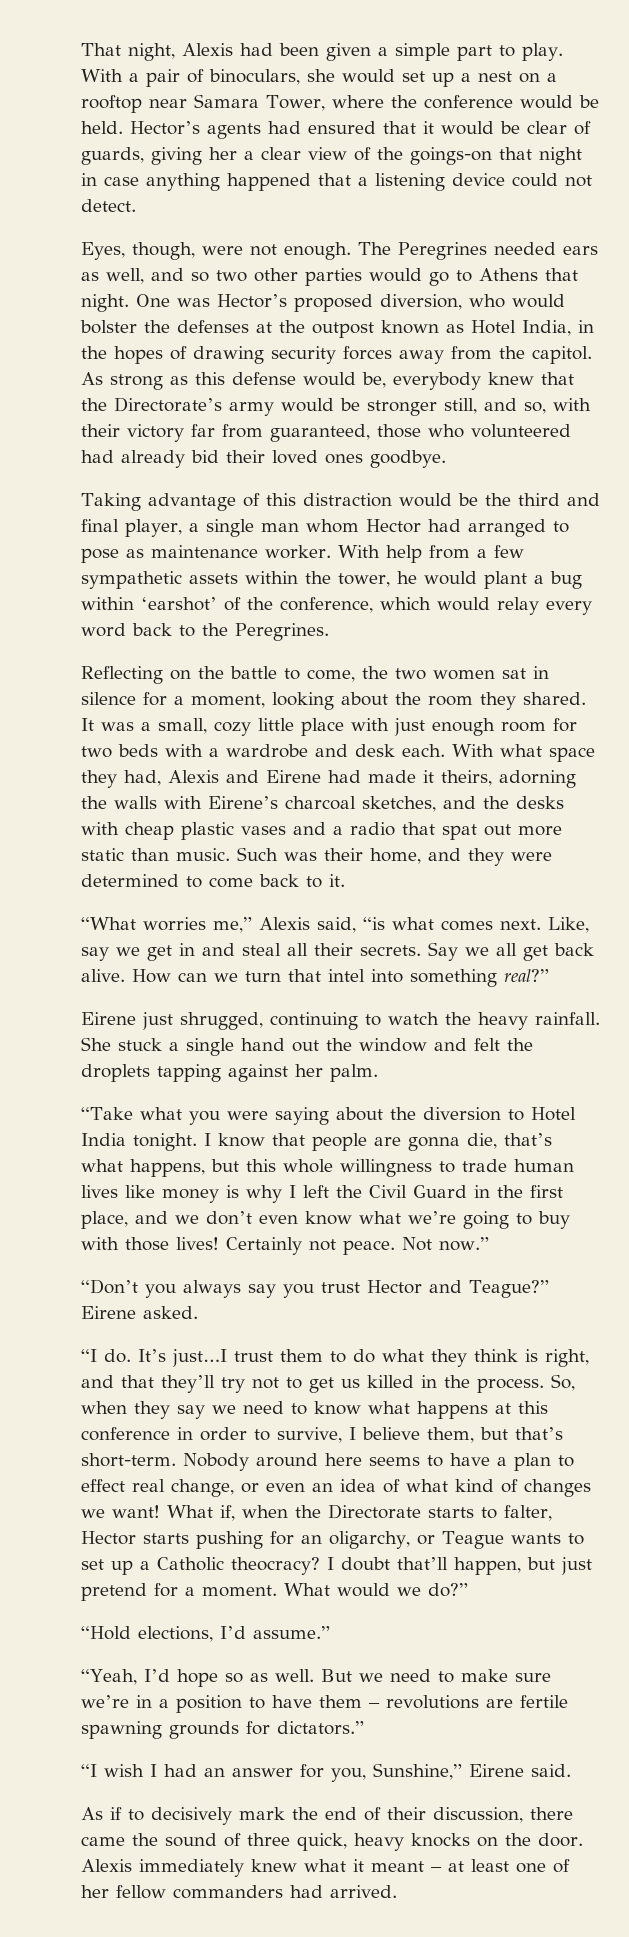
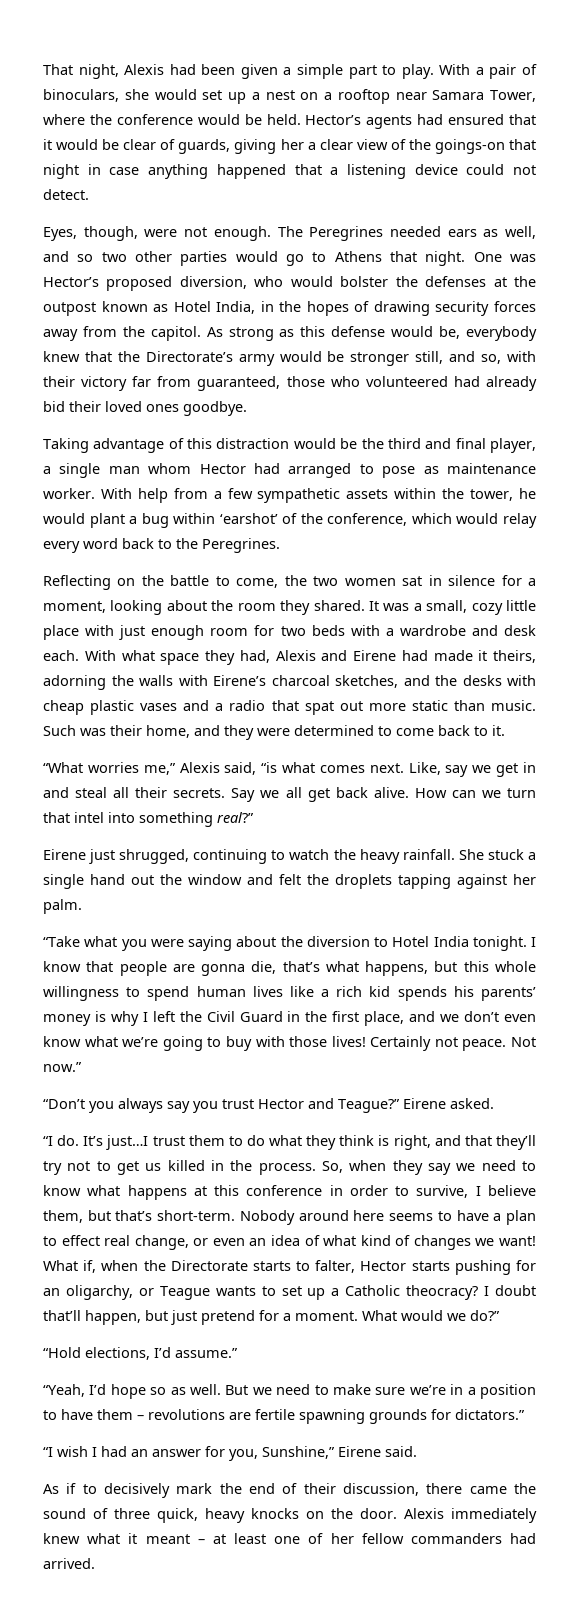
- I know that people are gonna die, that’s what happens, but this whole willingness to trade human lives like money is why I left the Civil Guard in the first place, and we don’t even know what we’re going to buy with those lives!
+ I know that people are gonna die, that’s what happens, but this whole willingness to spend human lives like a rich kid spends his parents’ money is why I left the Civil Guard in the first place, and we don’t even know what we’re going to buy with those lives!

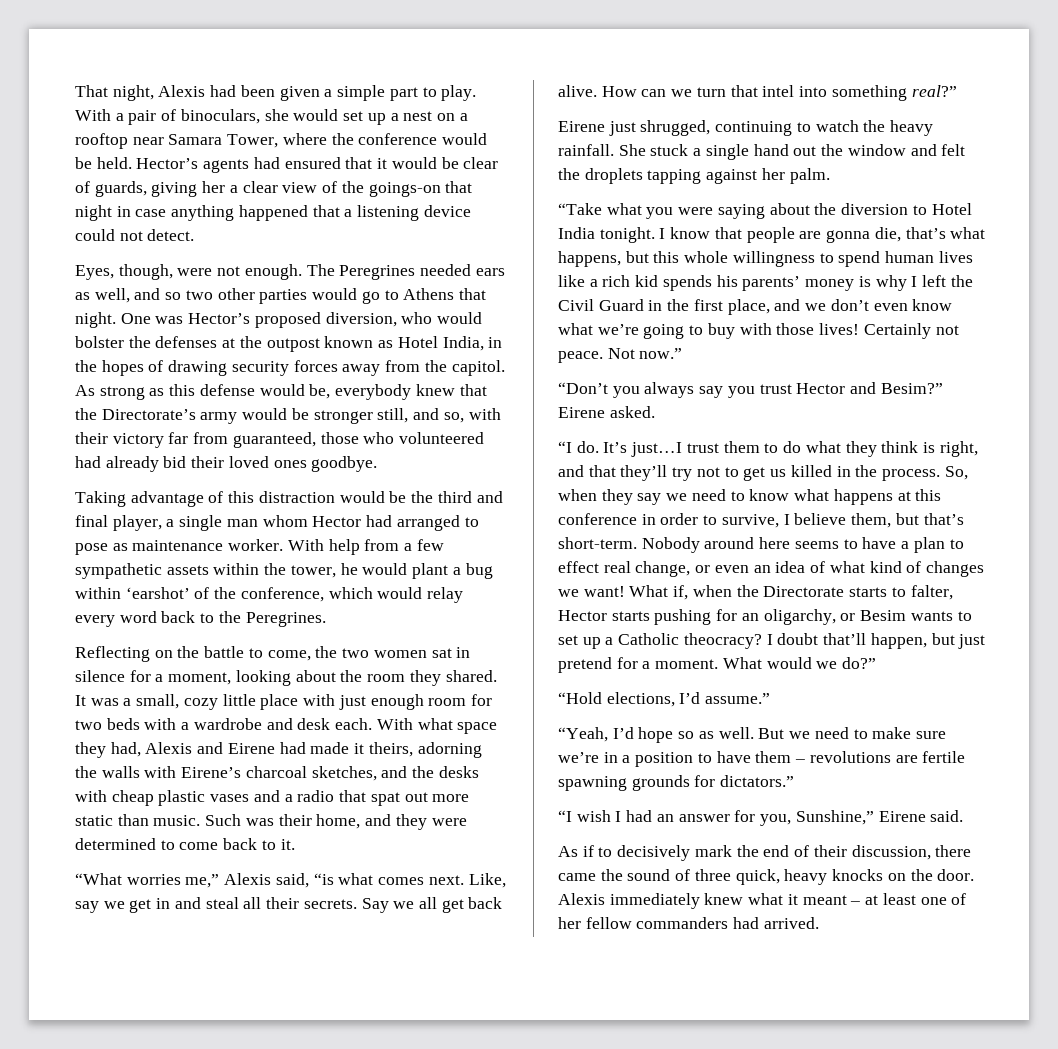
- “Don’t you always say you trust Hector and Teague?”
+ “Don’t you always say you trust Hector and Besim?”
- What if, when the Directorate starts to falter, Hector starts pushing for an oligarchy, or Teague wants to set up a Catholic theocracy?
+ What if, when the Directorate starts to falter, Hector starts pushing for an oligarchy, or Besim wants to set up a Catholic theocracy?

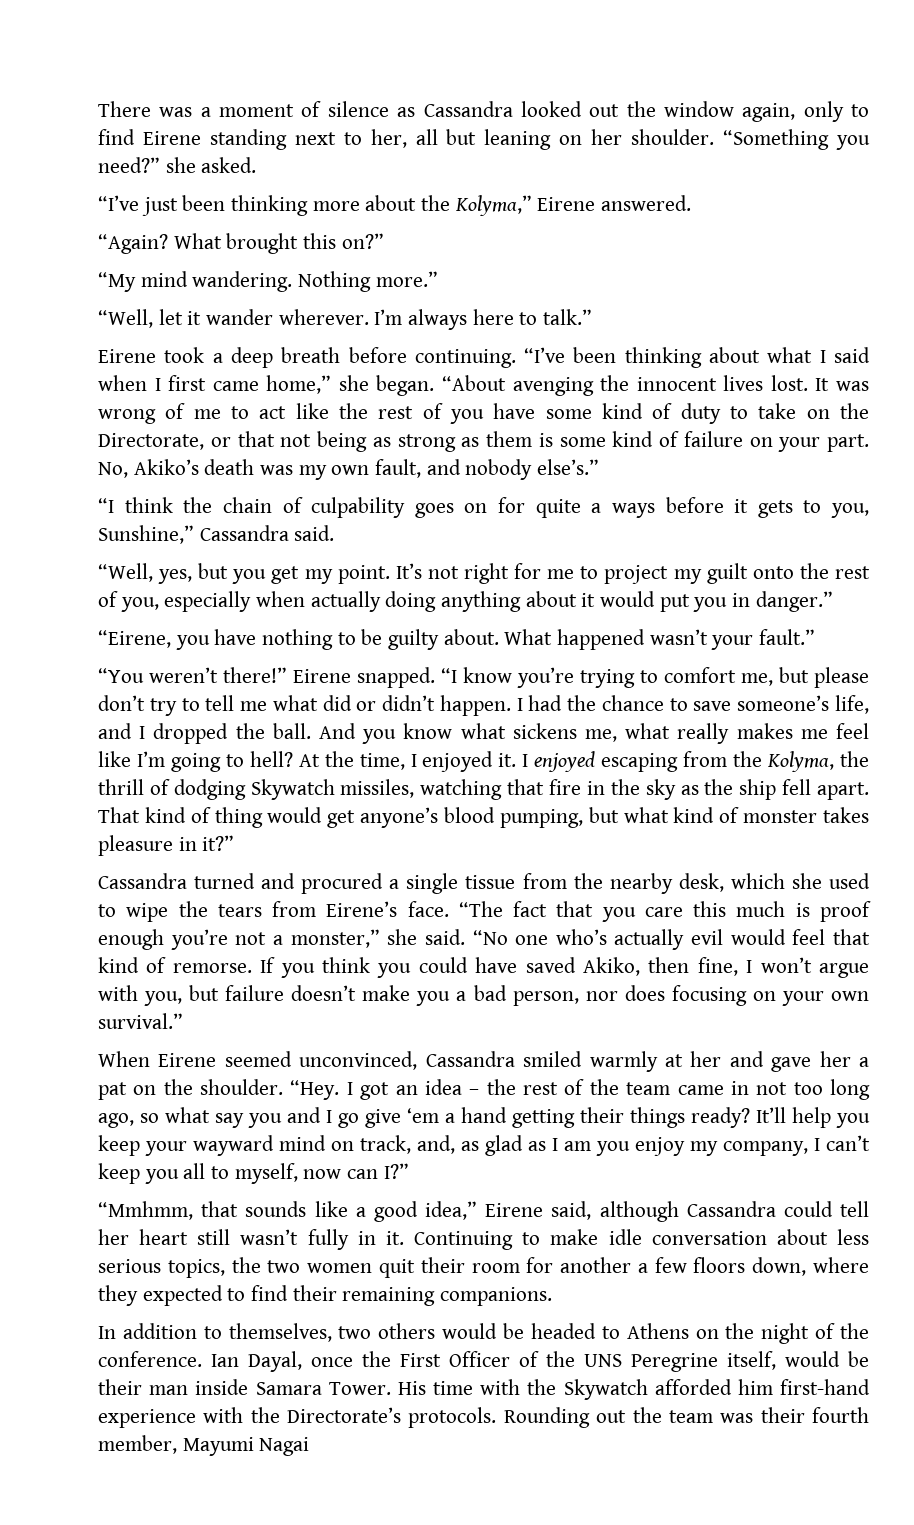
- That night, Alexis had been given a simple part to play. With a pair of binoculars, she would set up a nest on a rooftop near Samara Tower, where the conference would be held. Hector’s agents had ensured that it would be clear of guards, giving her a clear view of the goings-on that night in case anything happened that a listening device could not detect.
- Eyes, though, were not enough. The Peregrines needed ears as well, and so two other parties would go to Athens that night. One was Hector’s proposed diversion, who would bolster the defenses at the outpost known as Hotel India, in the hopes of drawing security forces away from the capitol. As strong as this defense would be, everybody knew that the Directorate’s army would be stronger still, and so, with their victory far from guaranteed, those who volunteered had already bid their loved ones goodbye.
- Taking advantage of this distraction would be the third and final player, a single man whom Hector had arranged to pose as maintenance worker. With help from a few sympathetic assets within the tower, he would plant a bug within ‘earshot’ of the conference, which would relay every word back to the Peregrines.
- Reflecting on the battle to come, the two women sat in silence for a moment, looking about the room they shared. It was a small, cozy little place with just enough room for two beds with a wardrobe and desk each. With what space they had, Alexis and Eirene had made it theirs, adorning the walls with Eirene’s charcoal sketches, and the desks with cheap plastic vases and a radio that spat out more static than music. Such was their home, and they were determined to come back to it.
- “What worries me,” Alexis said, “is what comes next. Like, say we get in and steal all their secrets. Say we all get back alive. How can we turn that intel into something real?”
- Eirene just shrugged, continuing to watch the heavy rainfall. She stuck a single hand out the window and felt the droplets tapping against her palm.
- “Take what you were saying about the diversion to Hotel India tonight. I know that people are gonna die, that’s what happens, but this whole willingness to spend human lives like a rich kid spends his parents’ money is why I left the Civil Guard in the first place, and we don’t even know what we’re going to buy with those lives! Certainly not peace. Not now.”
- “Don’t you always say you trust Hector and Besim?” Eirene asked.
- “I do. It’s just…I trust them to do what they think is right, and that they’ll try not to get us killed in the process. So, when they say we need to know what happens at this conference in order to survive, I believe them, but that’s short-term. Nobody around here seems to have a plan to effect real change, or even an idea of what kind of changes we want! What if, when the Directorate starts to falter, Hector starts pushing for an oligarchy, or Besim wants to set up a Catholic theocracy? I doubt that’ll happen, but just pretend for a moment. What would we do?”
- “Hold elections, I’d assume.”
- “Yeah, I’d hope so as well. But we need to make sure we’re in a position to have them – revolutions are fertile spawning grounds for dictators.”
- “I wish I had an answer for you, Sunshine,” Eirene said.
- As if to decisively mark the end of their discussion, there came the sound of three quick, heavy knocks on the door. Alexis immediately knew what it meant – at least one of her fellow commanders had arrived.
+ There was a moment of silence as Cassandra looked out the window again, only to find Eirene standing next to her, all but leaning on her shoulder. “Something you need?” she asked.
+ “I’ve just been thinking more about the Kolyma,” Eirene answered.
+ “Again? What brought this on?”
+ “My mind wandering. Nothing more.”
+ “Well, let it wander wherever. I’m always here to talk.”
+ Eirene took a deep breath before continuing. “I’ve been thinking about what I said when I first came home,” she began. “About avenging the innocent lives lost. It was wrong of me to act like the rest of you have some kind of duty to take on the Directorate, or that not being as strong as them is some kind of failure on your part. No, Akiko’s death was my own fault, and nobody else’s.”
+ “I think the chain of culpability goes on for quite a ways before it gets to you, Sunshine,” Cassandra said.
+ “Well, yes, but you get my point. It’s not right for me to project my guilt onto the rest of you, especially when actually doing anything about it would put you in danger.”
+ “Eirene, you have nothing to be guilty about. What happened wasn’t your fault.”
+ “You weren’t there!” Eirene snapped. “I know you’re trying to comfort me, but please don’t try to tell me what did or didn’t happen. I had the chance to save someone’s life, and I dropped the ball. And you know what sickens me, what really makes me feel like I’m going to hell? At the time, I enjoyed it. I enjoyed escaping from the Kolyma, the thrill of dodging Skywatch missiles, watching that fire in the sky as the ship fell apart. That kind of thing would get anyone’s blood pumping, but what kind of monster takes pleasure in it?”
+ Cassandra turned and procured a single tissue from the nearby desk, which she used to wipe the tears from Eirene’s face. “The fact that you care this much is proof enough you’re not a monster,” she said. “No one who’s actually evil would feel that kind of remorse. If you think you could have saved Akiko, then fine, I won’t argue with you, but failure doesn’t make you a bad person, nor does focusing on your own survival.”
+ When Eirene seemed unconvinced, Cassandra smiled warmly at her and gave her a pat on the shoulder. “Hey. I got an idea – the rest of the team came in not too long ago, so what say you and I go give ‘em a hand getting their things ready? It’ll help you keep your wayward mind on track, and, as glad as I am you enjoy my company, I can’t keep you all to myself, now can I?”
+ “Mmhmm, that sounds like a good idea,” Eirene said, although Cassandra could tell her heart still wasn’t fully in it. Continuing to make idle conversation about less serious topics, the two women quit their room for another a few floors down, where they expected to find their remaining companions.
+ In addition to themselves, two others would be headed to Athens on the night of the conference. Ian Dayal, once the First Officer of the UNS Peregrine itself, would be their man inside Samara Tower. His time with the Skywatch afforded him first-hand experience with the Directorate’s protocols. Rounding out the team was their fourth member, Mayumi Nagai

